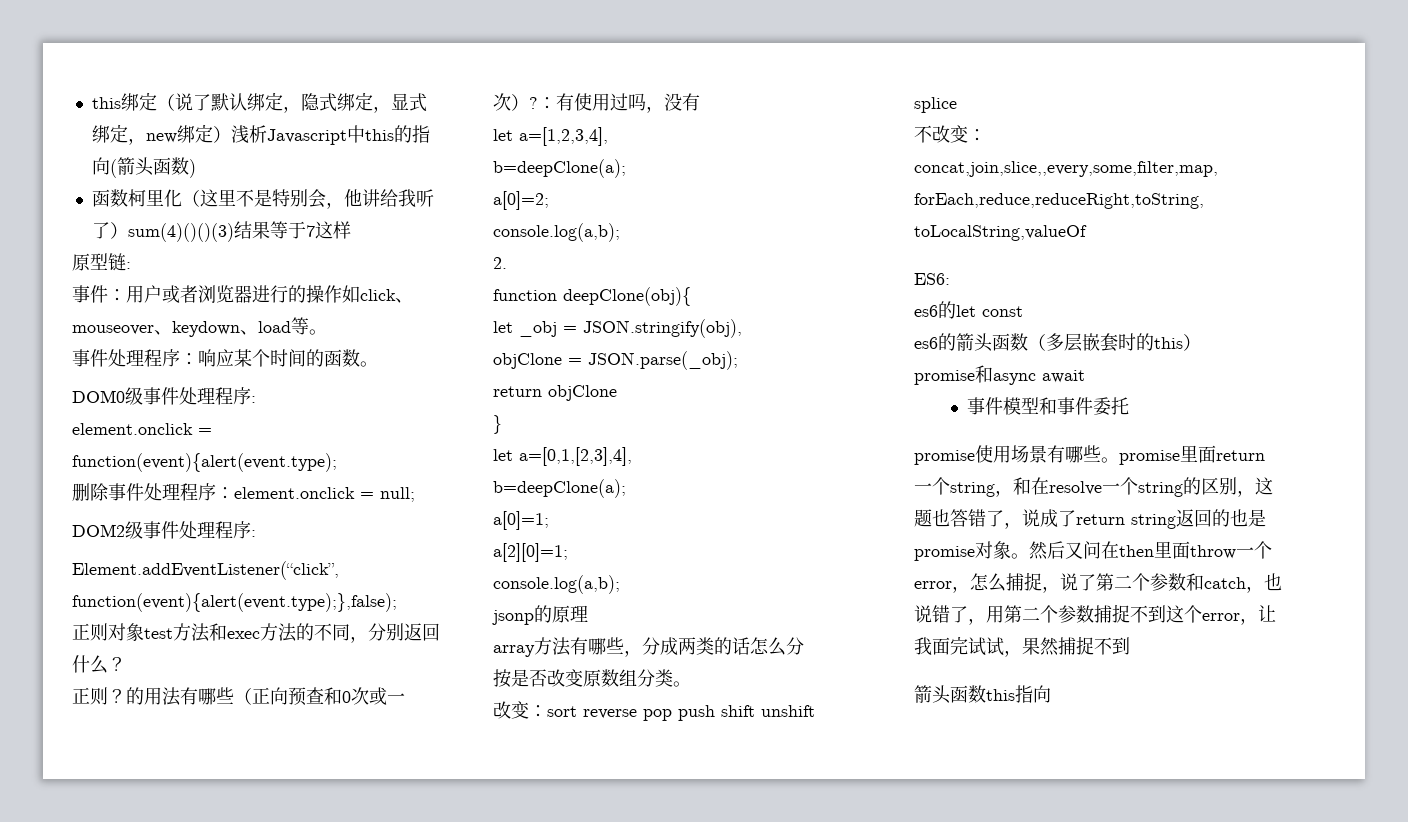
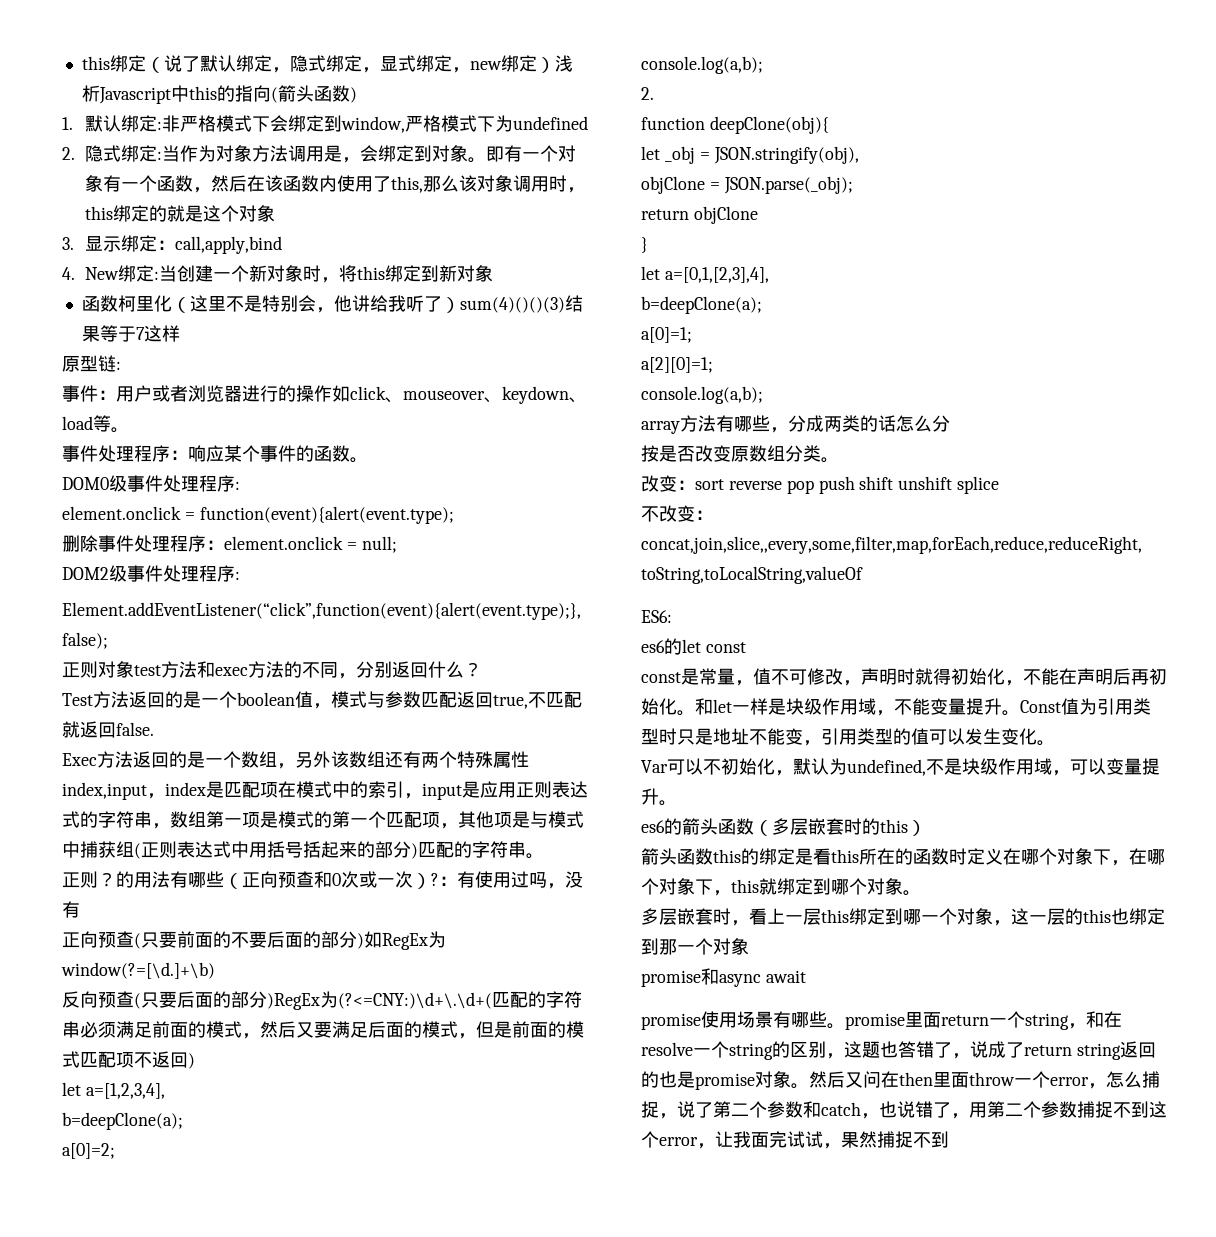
+ 1.默认绑定:非严格模式下会绑定到window,严格模式下为undefined
+ 2.隐式绑定:当作为对象方法调用是，会绑定到对象。即有一个对象有一个函数，然后在该函数内使用了this,那么该对象调用时，this绑定的就是这个对象
+ 3.显示绑定：call,apply,bind
+ 4. New绑定:当创建一个新对象时，将this绑定到新对象
- 事件处理程序：响应某个时间的函数。
+ 事件处理程序：响应某个事件的函数。
+ Test方法返回的是一个boolean值，模式与参数匹配返回true,不匹配就返回false.
+ Exec方法返回的是一个数组，另外该数组还有两个特殊属性index,input，index是匹配项在模式中的索引，input是应用正则表达式的字符串，数组第一项是模式的第一个匹配项，其他项是与模式中捕获组(正则表达式中用括号括起来的部分)匹配的字符串。
+ 正向预查(只要前面的不要后面的部分)如RegEx为window(?=[\d.]+\b)
+ 反向预查(只要后面的部分)RegEx为(?<=CNY:)\d+\.\d+(匹配的字符串必须满足前面的模式，然后又要满足后面的模式，但是前面的模式匹配项不返回)
- jsonp的原理
+ const是常量，值不可修改，声明时就得初始化，不能在声明后再初始化。和let一样是块级作用域，不能变量提升。Const值为引用类型时只是地址不能变，引用类型的值可以发生变化。
+ Var可以不初始化，默认为undefined,不是块级作用域，可以变量提升。
+ 箭头函数this的绑定是看this所在的函数时定义在哪个对象下，在哪个对象下，this就绑定到哪个对象。
+ 多层嵌套时，看上一层this绑定到哪一个对象，这一层的this也绑定到那一个对象
- 事件模型和事件委托
- 箭头函数this指向

